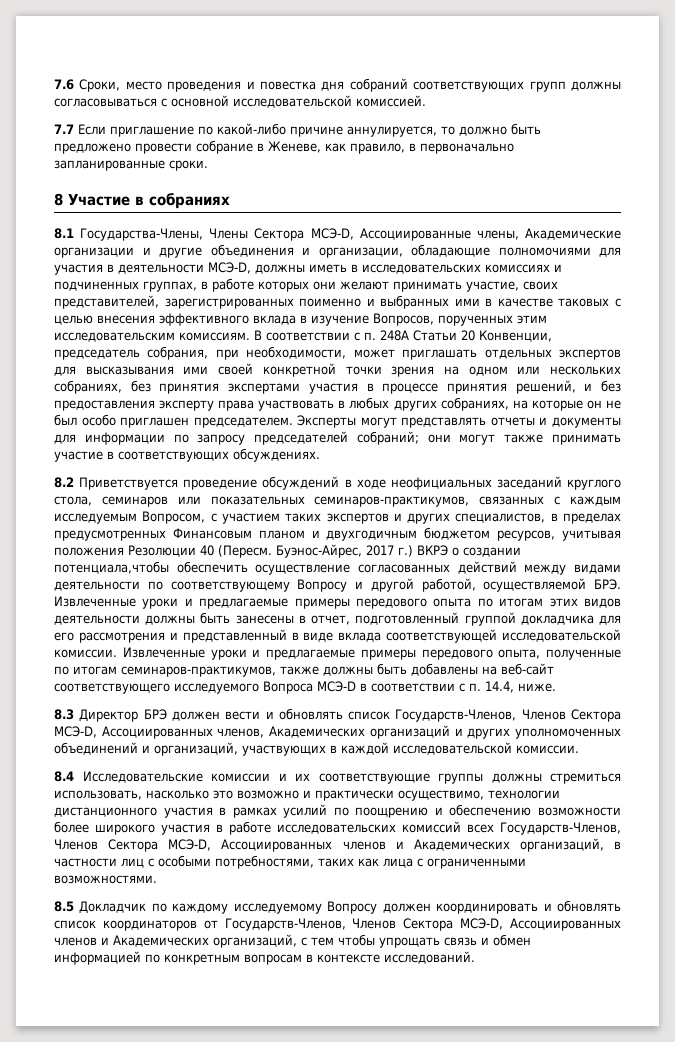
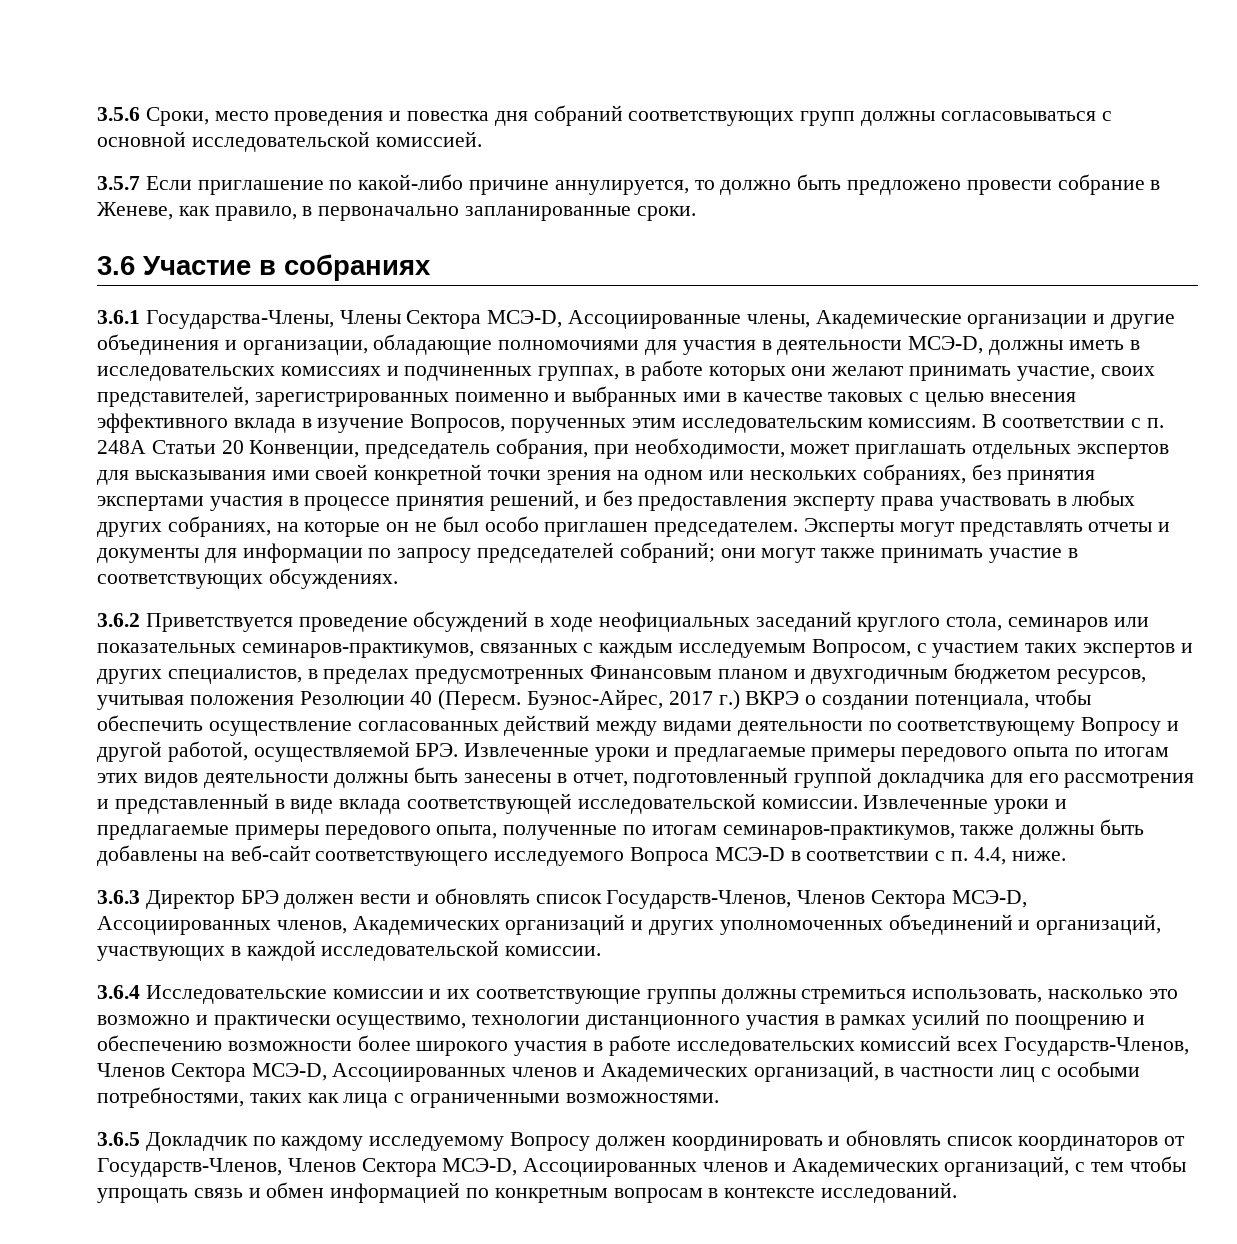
- 7.6 Сроки, место проведения и повестка дня собраний соответствующих групп должны согласовываться с основной исследовательской комиссией.
+ 3.5.6 Сроки, место проведения и повестка дня собраний соответствующих групп должны согласовываться с основной исследовательской комиссией.
- 7.7 Если приглашение по какой-либо причине аннулируется, то должно быть предложено провести собрание в Женеве, как правило, в первоначально запланированные сроки.
+ 3.5.7 Если приглашение по какой-либо причине аннулируется, то должно быть предложено провести собрание в Женеве, как правило, в первоначально запланированные сроки.
- 8 Участие в собраниях
+ 3.6 Участие в собраниях
- 8.1 Государства-Члены, Члены Сектора МСЭ-D, Ассоциированные члены, Академические организации и другие объединения и организации, обладающие полномочиями для участия в деятельности МСЭ-D, должны иметь в исследовательских комиссиях и подчиненных группах, в работе которых они желают принимать участие, своих представителей, зарегистрированных поименно и выбранных ими в качестве таковых с целью внесения эффективного вклада в изучение Вопросов, порученных этим исследовательским комиссиям.
+ 3.6.1 Государства-Члены, Члены Сектора МСЭ-D, Ассоциированные члены, Академические организации и другие объединения и организации, обладающие полномочиями для участия в деятельности МСЭ-D, должны иметь в исследовательских комиссиях и подчиненных группах, в работе которых они желают принимать участие, своих представителей, зарегистрированных поименно и выбранных ими в качестве таковых с целью внесения эффективного вклада в изучение Вопросов, порученных этим исследовательским комиссиям.
- 8.2 Приветствуется проведение обсуждений в ходе неофициальных заседаний круглого стола, семинаров или показательных семинаров-практикумов, связанных с каждым исследуемым Вопросом, с участием таких экспертов и других специалистов, в пределах предусмотренных Финансовым планом и двухгодичным бюджетом ресурсов, учитывая положения Резолюции 40 (Пересм.
+ 3.6.2 Приветствуется проведение обсуждений в ходе неофициальных заседаний круглого стола, семинаров или показательных семинаров-практикумов, связанных с каждым исследуемым Вопросом, с участием таких экспертов и других специалистов, в пределах предусмотренных Финансовым планом и двухгодичным бюджетом ресурсов, учитывая положения Резолюции 40 (Пересм.
- Буэнос-Айрес, 2017 г.) ВКРЭ о создании потенциала,чтобы обеспечить осуществление согласованных действий между видами деятельности по соответствующему Вопросу и другой работой, осуществляемой БРЭ. Извлеченные уроки и предлагаемые примеры передового опыта по итогам этих видов деятельности должны быть занесены в отчет, подготовленный группой докладчика для его рассмотрения и представленный в виде вклада соответствующей исследовательской комиссии.
+ Буэнос-Айрес, 2017 г.) ВКРЭ о создании потенциала, чтобы обеспечить осуществление согласованных действий между видами деятельности по соответствующему Вопросу и другой работой, осуществляемой БРЭ. Извлеченные уроки и предлагаемые примеры передового опыта по итогам этих видов деятельности должны быть занесены в отчет, подготовленный группой докладчика для его рассмотрения и представленный в виде вклада соответствующей исследовательской комиссии.
- Извлеченные уроки и предлагаемые примеры передового опыта, полученные по итогам семинаров-практикумов, также должны быть добавлены на веб-сайт соответствующего исследуемого Вопроса МСЭ-D в соответствии с п. 14.4, ниже.
+ Извлеченные уроки и предлагаемые примеры передового опыта, полученные по итогам семинаров-практикумов, также должны быть добавлены на веб-сайт соответствующего исследуемого Вопроса МСЭ-D в соответствии с п. 4.4, ниже.
- 8.3 Директор БРЭ должен вести и обновлять список Государств-Членов, Членов Сектора МСЭ-D, Ассоциированных членов, Академических организаций и других уполномоченных объединений и организаций, участвующих в каждой исследовательской комиссии.
+ 3.6.3 Директор БРЭ должен вести и обновлять список Государств-Членов, Членов Сектора МСЭ-D, Ассоциированных членов, Академических организаций и других уполномоченных объединений и организаций, участвующих в каждой исследовательской комиссии.
- 8.4 Исследовательские комиссии и их соответствующие группы должны стремиться использовать, насколько это возможно и практически осуществимо, технологии дистанционного участия в рамках усилий по поощрению и обеспечению возможности более широкого участия в работе исследовательских комиссий всех Государств-Членов, Членов Сектора МСЭ-D, Ассоциированных членов и Академических организаций, в частности лиц с особыми потребностями, таких как лица с ограниченными возможностями.
+ 3.6.4 Исследовательские комиссии и их соответствующие группы должны стремиться использовать, насколько это возможно и практически осуществимо, технологии дистанционного участия в рамках усилий по поощрению и обеспечению возможности более широкого участия в работе исследовательских комиссий всех Государств-Членов, Членов Сектора МСЭ-D, Ассоциированных членов и Академических организаций, в частности лиц с особыми потребностями, таких как лица с ограниченными возможностями.
- 8.5 Докладчик по каждому исследуемому Вопросу должен координировать и обновлять список координаторов от Государств-Членов, Членов Сектора МСЭ-D, Ассоциированных членов и Академических организаций, с тем чтобы упрощать связь и обмен информацией по конкретным вопросам в контексте исследований.
+ 3.6.5 Докладчик по каждому исследуемому Вопросу должен координировать и обновлять список координаторов от Государств-Членов, Членов Сектора МСЭ-D, Ассоциированных членов и Академических организаций, с тем чтобы упрощать связь и обмен информацией по конкретным вопросам в контексте исследований.

